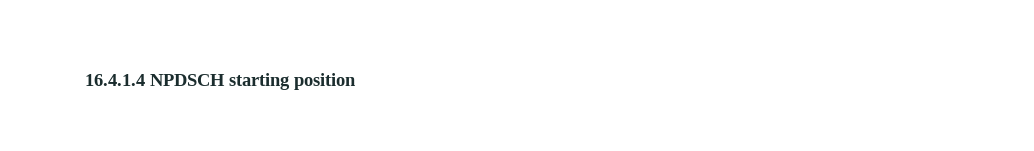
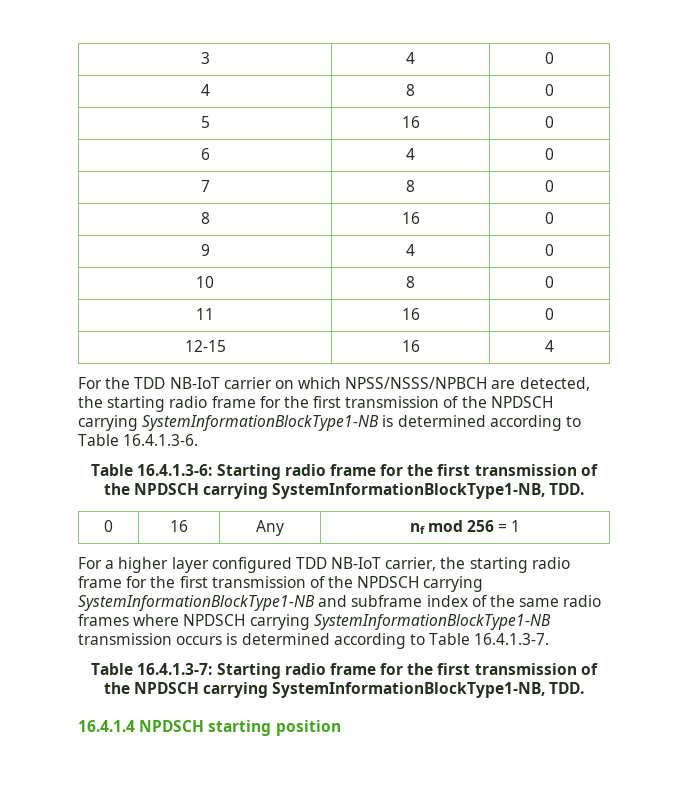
+ 3 | 4 | 0
+ 4 | 8 | 0
+ 5 | 16 | 0
+ 6 | 4 | 0
+ 7 | 8 | 0
+ 8 | 16 | 0
+ 9 | 4 | 0
+ 10 | 8 | 0
+ 11 | 16 | 0
+ 12-15 | 16 | 4
+ For the TDD NB-IoT carrier on which NPSS/NSSS/NPBCH are detected, the starting radio frame for the first transmission of the NPDSCH carrying SystemInformationBlockType1-NB is determined according to Table 16.4.1.3-6.
+ Table 16.4.1.3-6: Starting radio frame for the first transmission of the NPDSCH carrying SystemInformationBlockType1-NB, TDD.
+ 0 | 16 | Any | nf mod 256 = 1
+ For a higher layer configured TDD NB-IoT carrier, the starting radio frame for the first transmission of the NPDSCH carrying SystemInformationBlockType1-NB and subframe index of the same radio frames where NPDSCH carrying SystemInformationBlockType1-NB transmission occurs is determined according to Table 16.4.1.3-7.
+ Table 16.4.1.3-7: Starting radio frame for the first transmission of the NPDSCH carrying SystemInformationBlockType1-NB, TDD.

